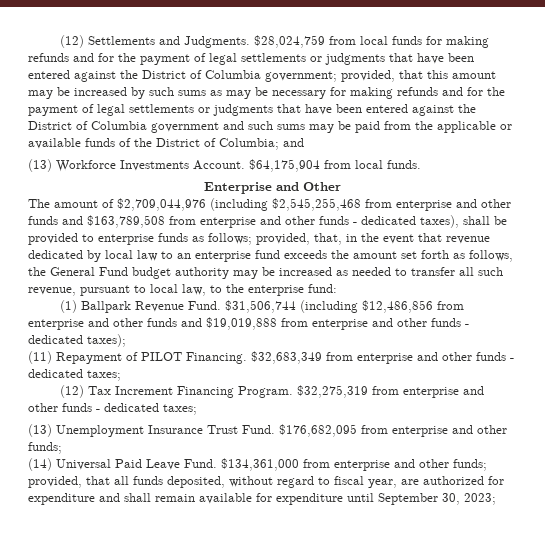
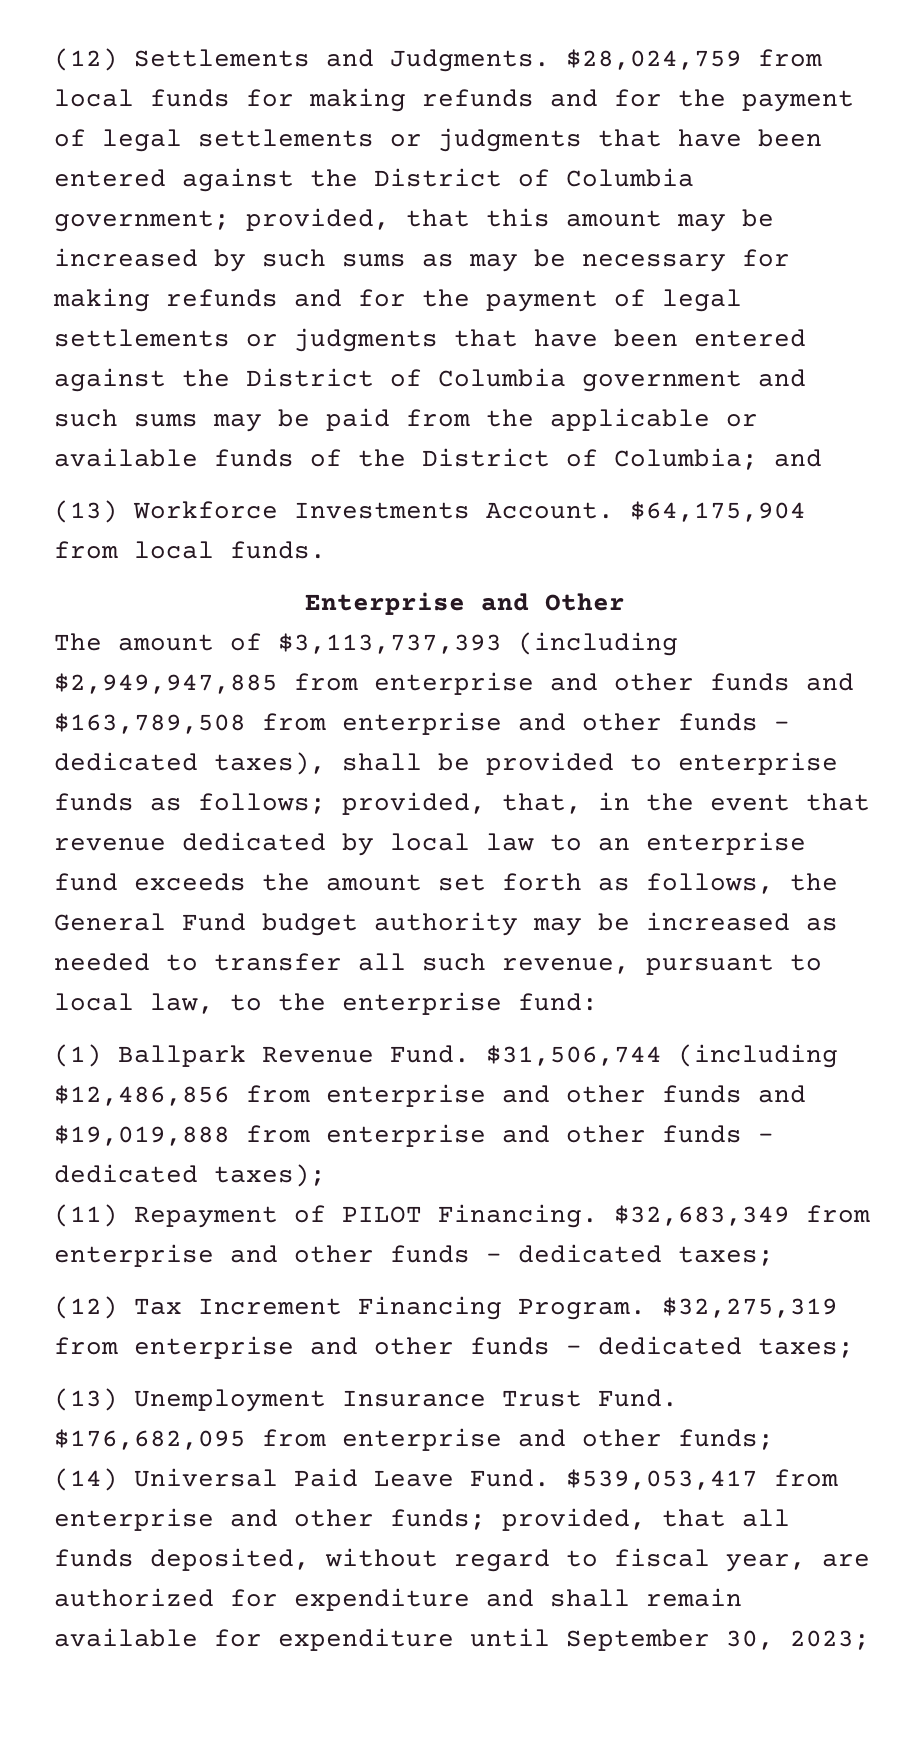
- The amount of $2,709,044,976 (including $2,545,255,468 from enterprise and other funds and $163,789,508 from enterprise and other funds - dedicated taxes), shall be provided to enterprise funds as follows;
+ The amount of $3,113,737,393 (including $2,949,947,885 from enterprise and other funds and $163,789,508 from enterprise and other funds - dedicated taxes), shall be provided to enterprise funds as follows;
- $134,361,000 from enterprise and other funds; provided, that all funds deposited, without regard to fiscal year, are authorized for expenditure and shall remain available for expenditure until September 30, 2023;
+ $539,053,417 from enterprise and other funds; provided, that all funds deposited, without regard to fiscal year, are authorized for expenditure and shall remain available for expenditure until September 30, 2023;

